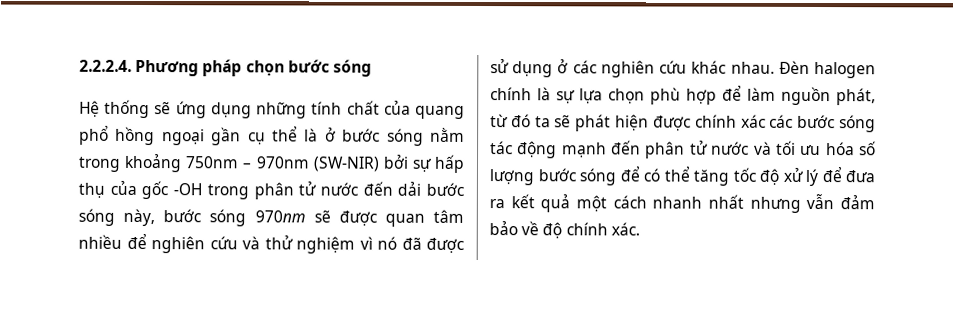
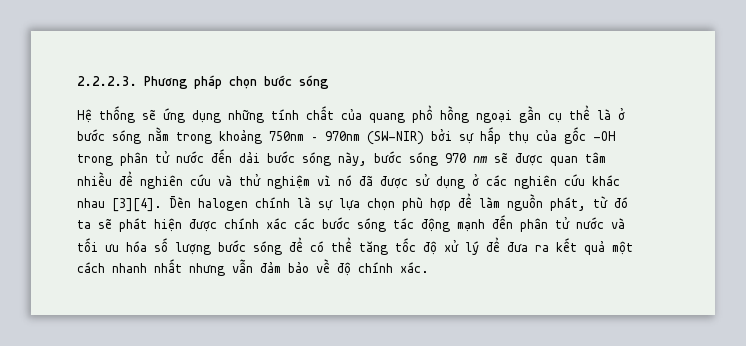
- 2.2.2.4. Phương pháp chọn bước sóng
+ 2.2.2.3. Phương pháp chọn bước sóng
- Hệ thống sẽ ứng dụng những tính chất của quang phổ hồng ngoại gần cụ thể là ở bước sóng nằm trong khoảng 750nm – 970nm (SW-NIR) bởi sự hấp thụ của gốc -OH trong phân tử nước đến dải bước sóng này, bước sóng 970nm sẽ được quan tâm nhiều để nghiên cứu và thử nghiệm vì nó đã được sử dụng ở các nghiên cứu khác nhau.
+ Hệ thống sẽ ứng dụng những tính chất của quang phổ hồng ngoại gần cụ thể là ở bước sóng nằm trong khoảng 750nm – 970nm (SW-NIR) bởi sự hấp thụ của gốc -OH trong phân tử nước đến dải bước sóng này, bước sóng 970 nm sẽ được quan tâm nhiều để nghiên cứu và thử nghiệm vì nó đã được sử dụng ở các nghiên cứu khác nhau [3][4].

